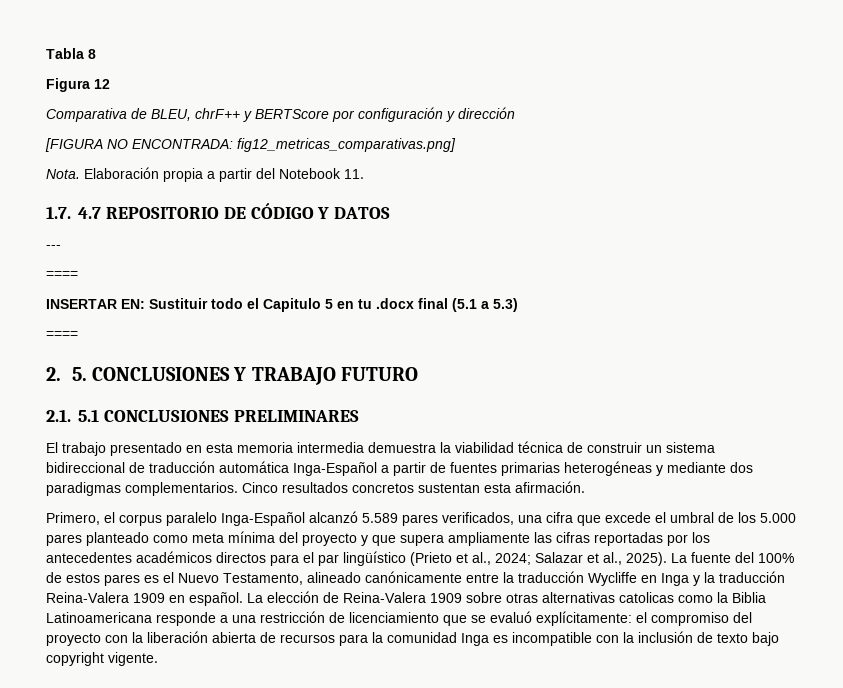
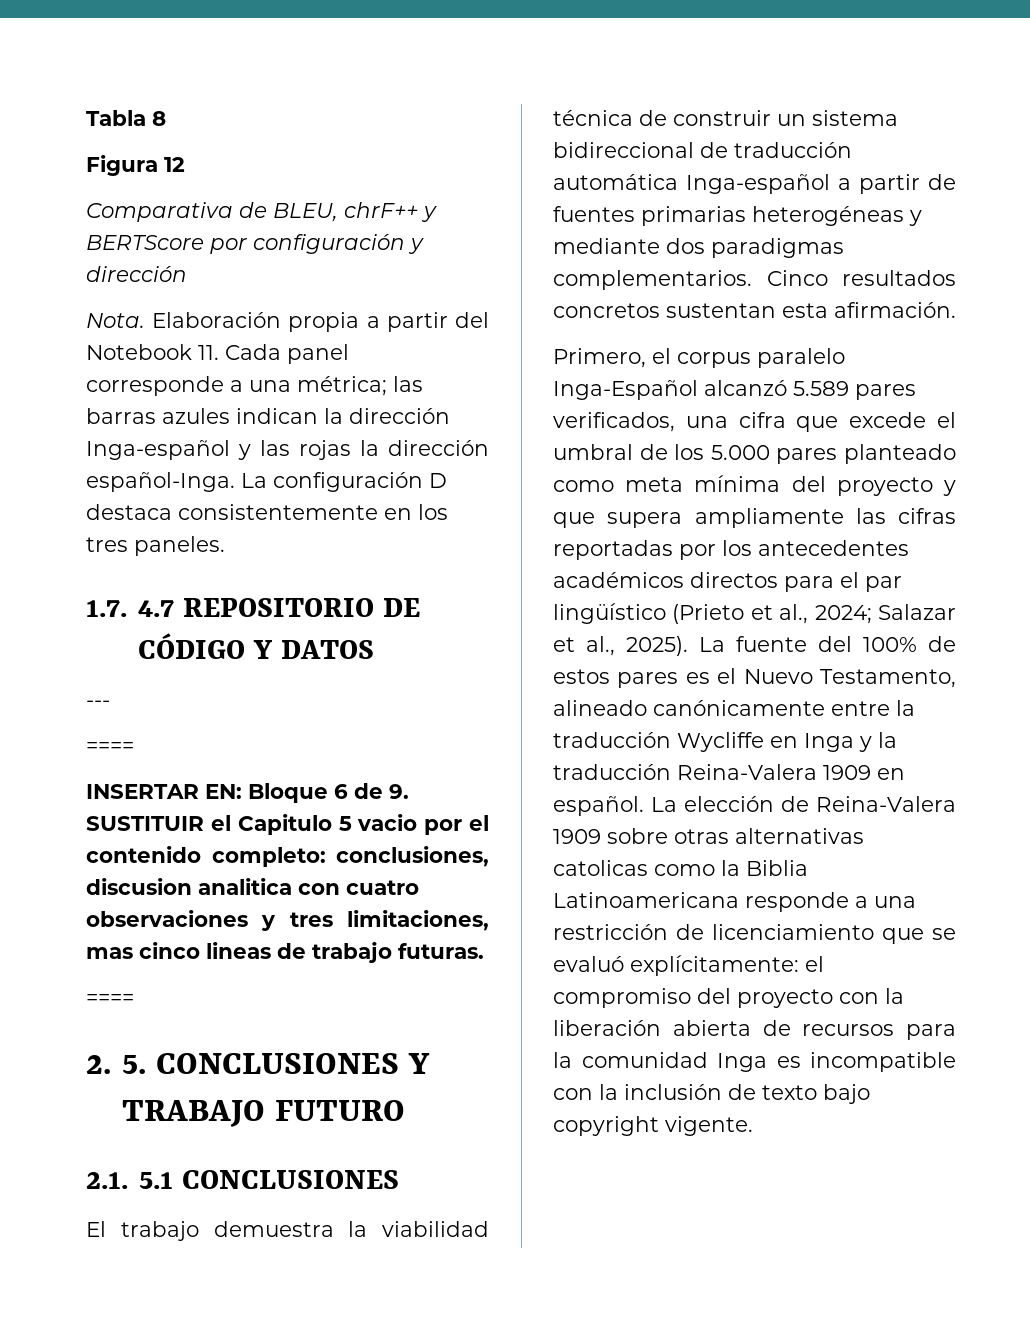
- [FIGURA NO ENCONTRADA: fig12_metricas_comparativas.png]
- Elaboración propia a partir del Notebook 11.
+ Elaboración propia a partir del Notebook 11. Cada panel corresponde a una métrica; las barras azules indican la dirección Inga-español y las rojas la dirección español-Inga. La configuración D destaca consistentemente en los tres paneles.
- INSERTAR EN: Sustituir todo el Capitulo 5 en tu .docx final (5.1 a 5.3)
+ INSERTAR EN: Bloque 6 de 9. SUSTITUIR el Capitulo 5 vacio por el contenido completo: conclusiones, discusion analitica con cuatro observaciones y tres limitaciones, mas cinco lineas de trabajo futuras.
- 2.1. 5.1 CONCLUSIONES PRELIMINARES
+ 2.1. 5.1 CONCLUSIONES
- El trabajo presentado en esta memoria intermedia demuestra la viabilidad técnica de construir un sistema bidireccional de traducción automática Inga-Español a partir de fuentes primarias heterogéneas y mediante dos paradigmas complementarios.
+ El trabajo demuestra la viabilidad técnica de construir un sistema bidireccional de traducción automática Inga-español a partir de fuentes primarias heterogéneas y mediante dos paradigmas complementarios.

